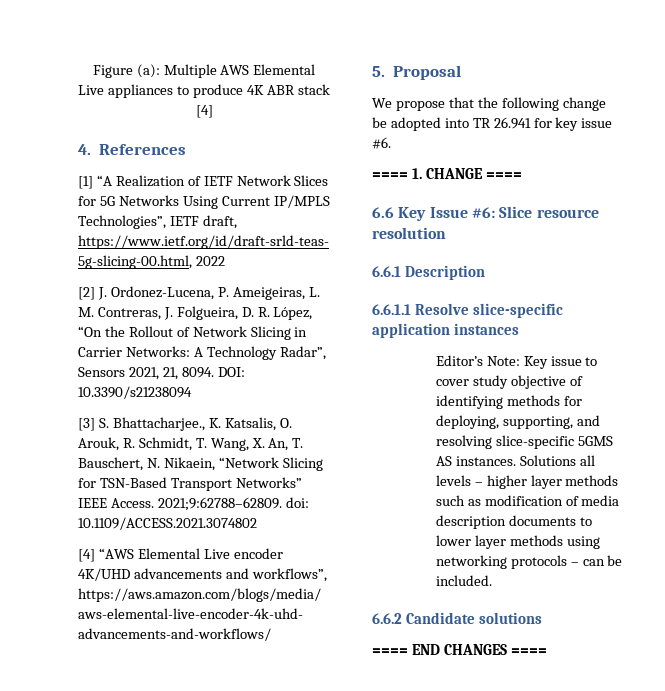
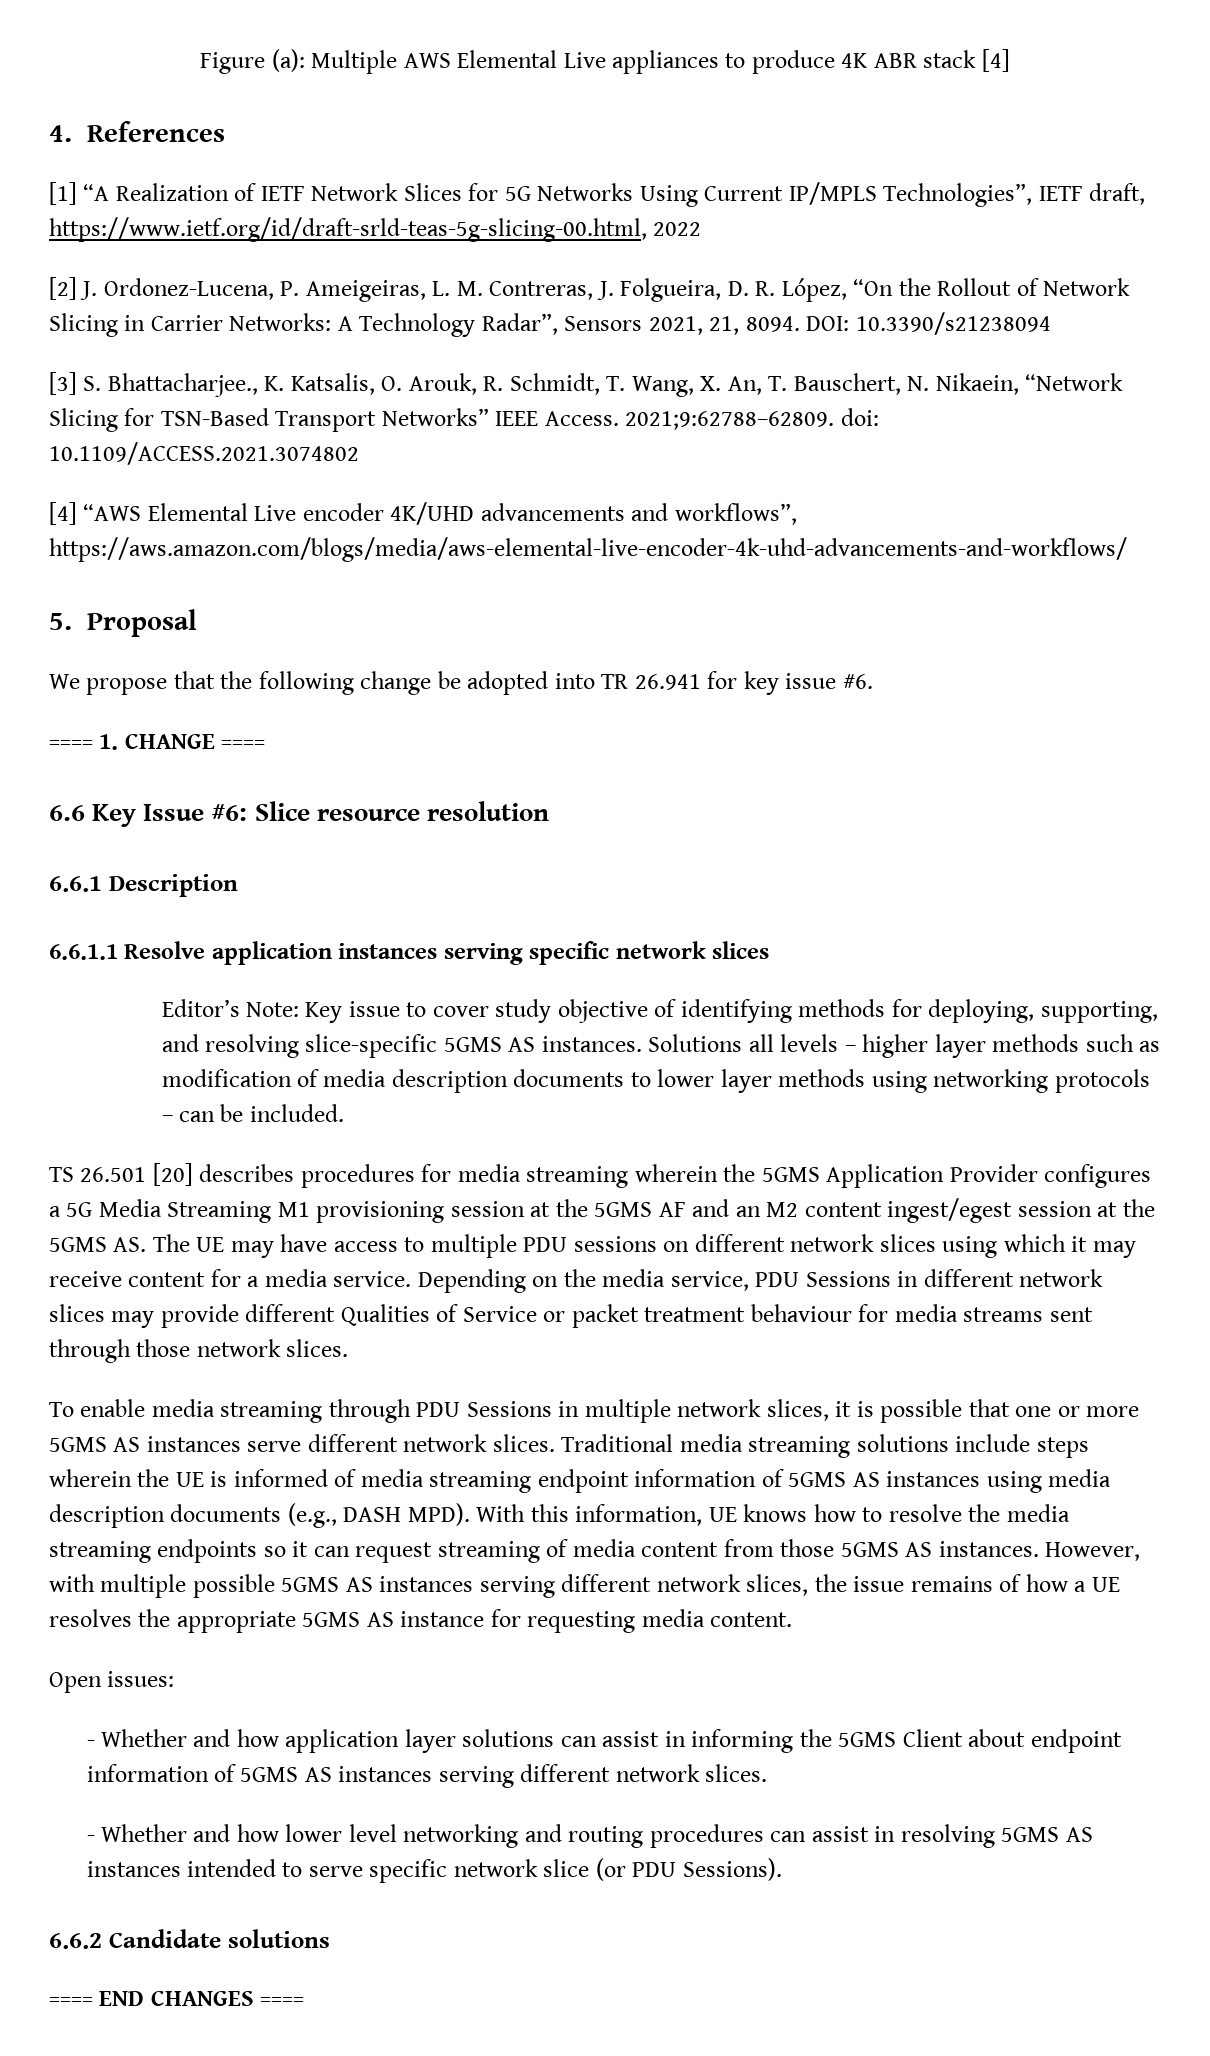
- 6.6.1.1 Resolve slice-specific application instances
+ 6.6.1.1 Resolve application instances serving specific network slices
+ TS 26.501 [20] describes procedures for media streaming wherein the 5GMS Application Provider configures a 5G Media Streaming M1 provisioning session at the 5GMS AF and an M2 content ingest/egest session at the 5GMS AS. The UE may have access to multiple PDU sessions on different network slices using which it may receive content for a media service. Depending on the media service, PDU Sessions in different network slices may provide different Qualities of Service or packet treatment behaviour for media streams sent through those network slices.
+ To enable media streaming through PDU Sessions in multiple network slices, it is possible that one or more 5GMS AS instances serve different network slices. Traditional media streaming solutions include steps wherein the UE is informed of media streaming endpoint information of 5GMS AS instances using media description documents (e.g., DASH MPD). With this information, UE knows how to resolve the media streaming endpoints so it can request streaming of media content from those 5GMS AS instances. However, with multiple possible 5GMS AS instances serving different network slices, the issue remains of how a UE resolves the appropriate 5GMS AS instance for requesting media content.
+ Open issues:
+ - Whether and how application layer solutions can assist in informing the 5GMS Client about endpoint information of 5GMS AS instances serving different network slices.
+ - Whether and how lower level networking and routing procedures can assist in resolving 5GMS AS instances intended to serve specific network slice (or PDU Sessions).

